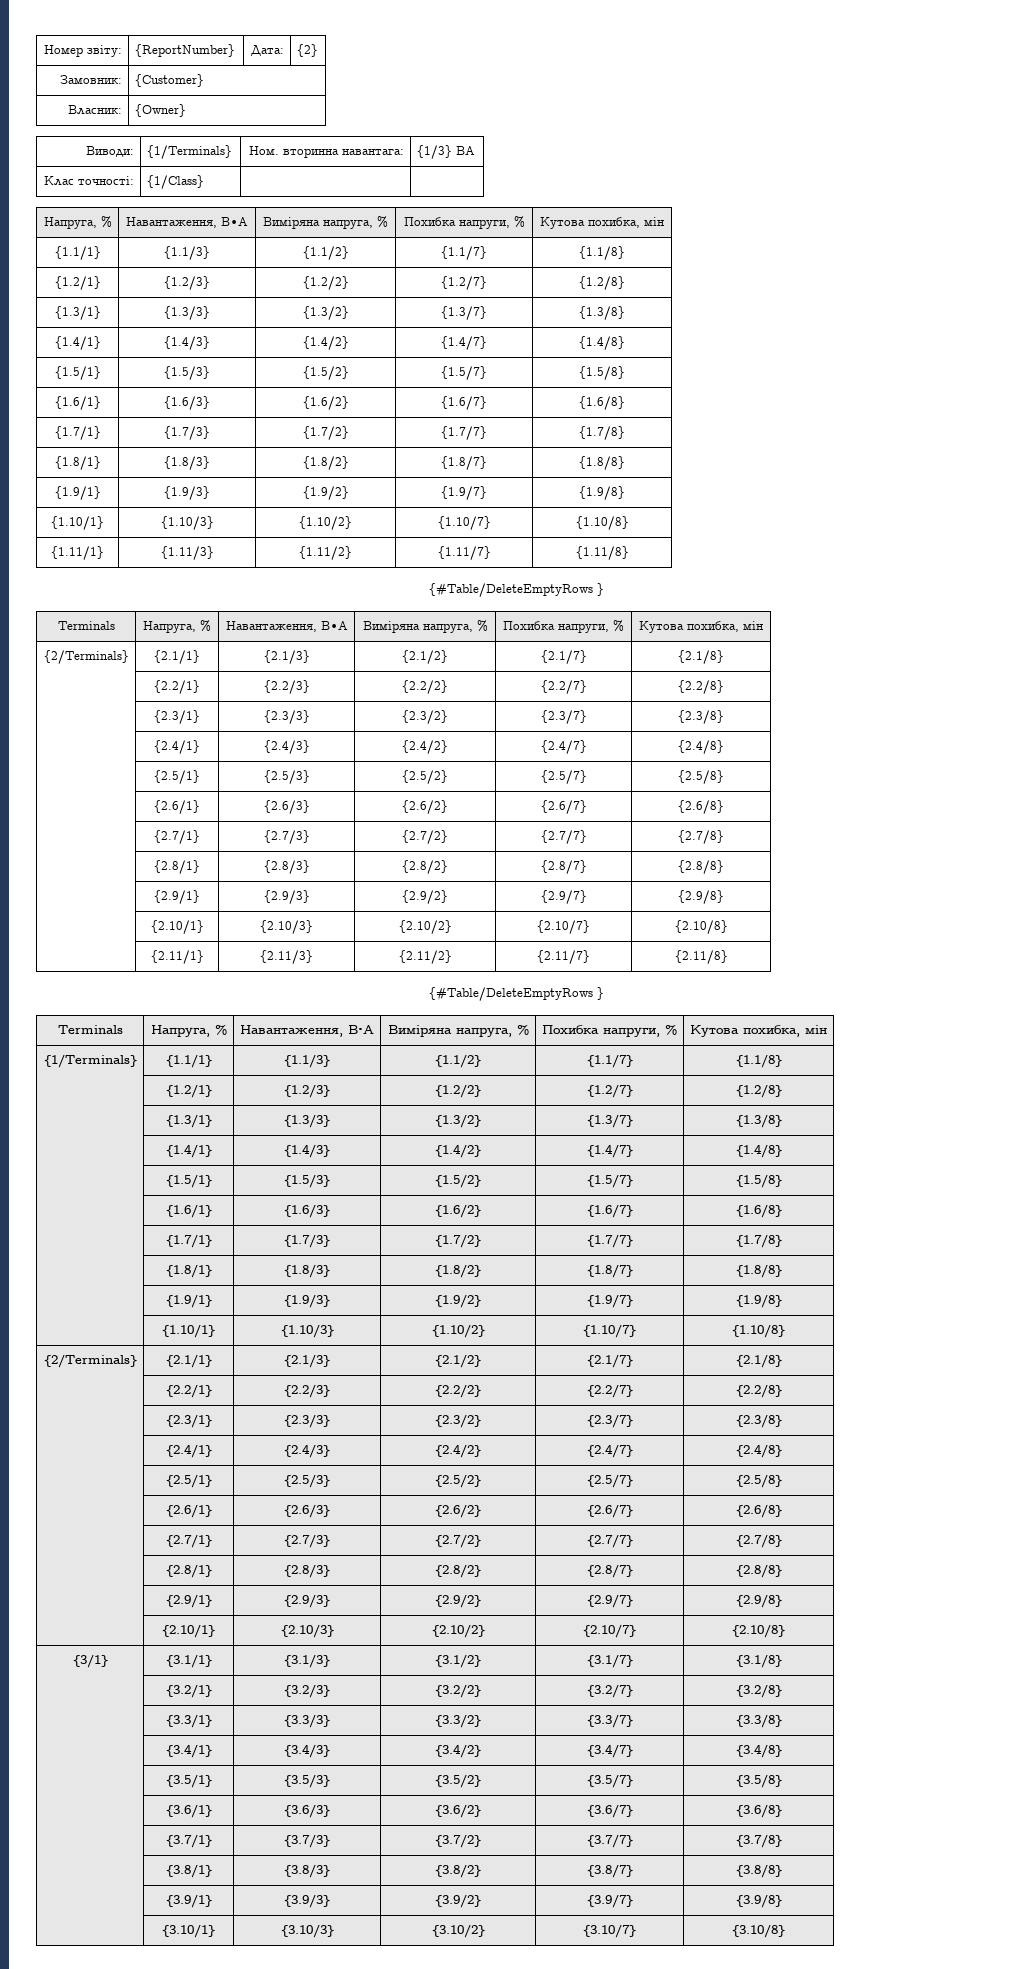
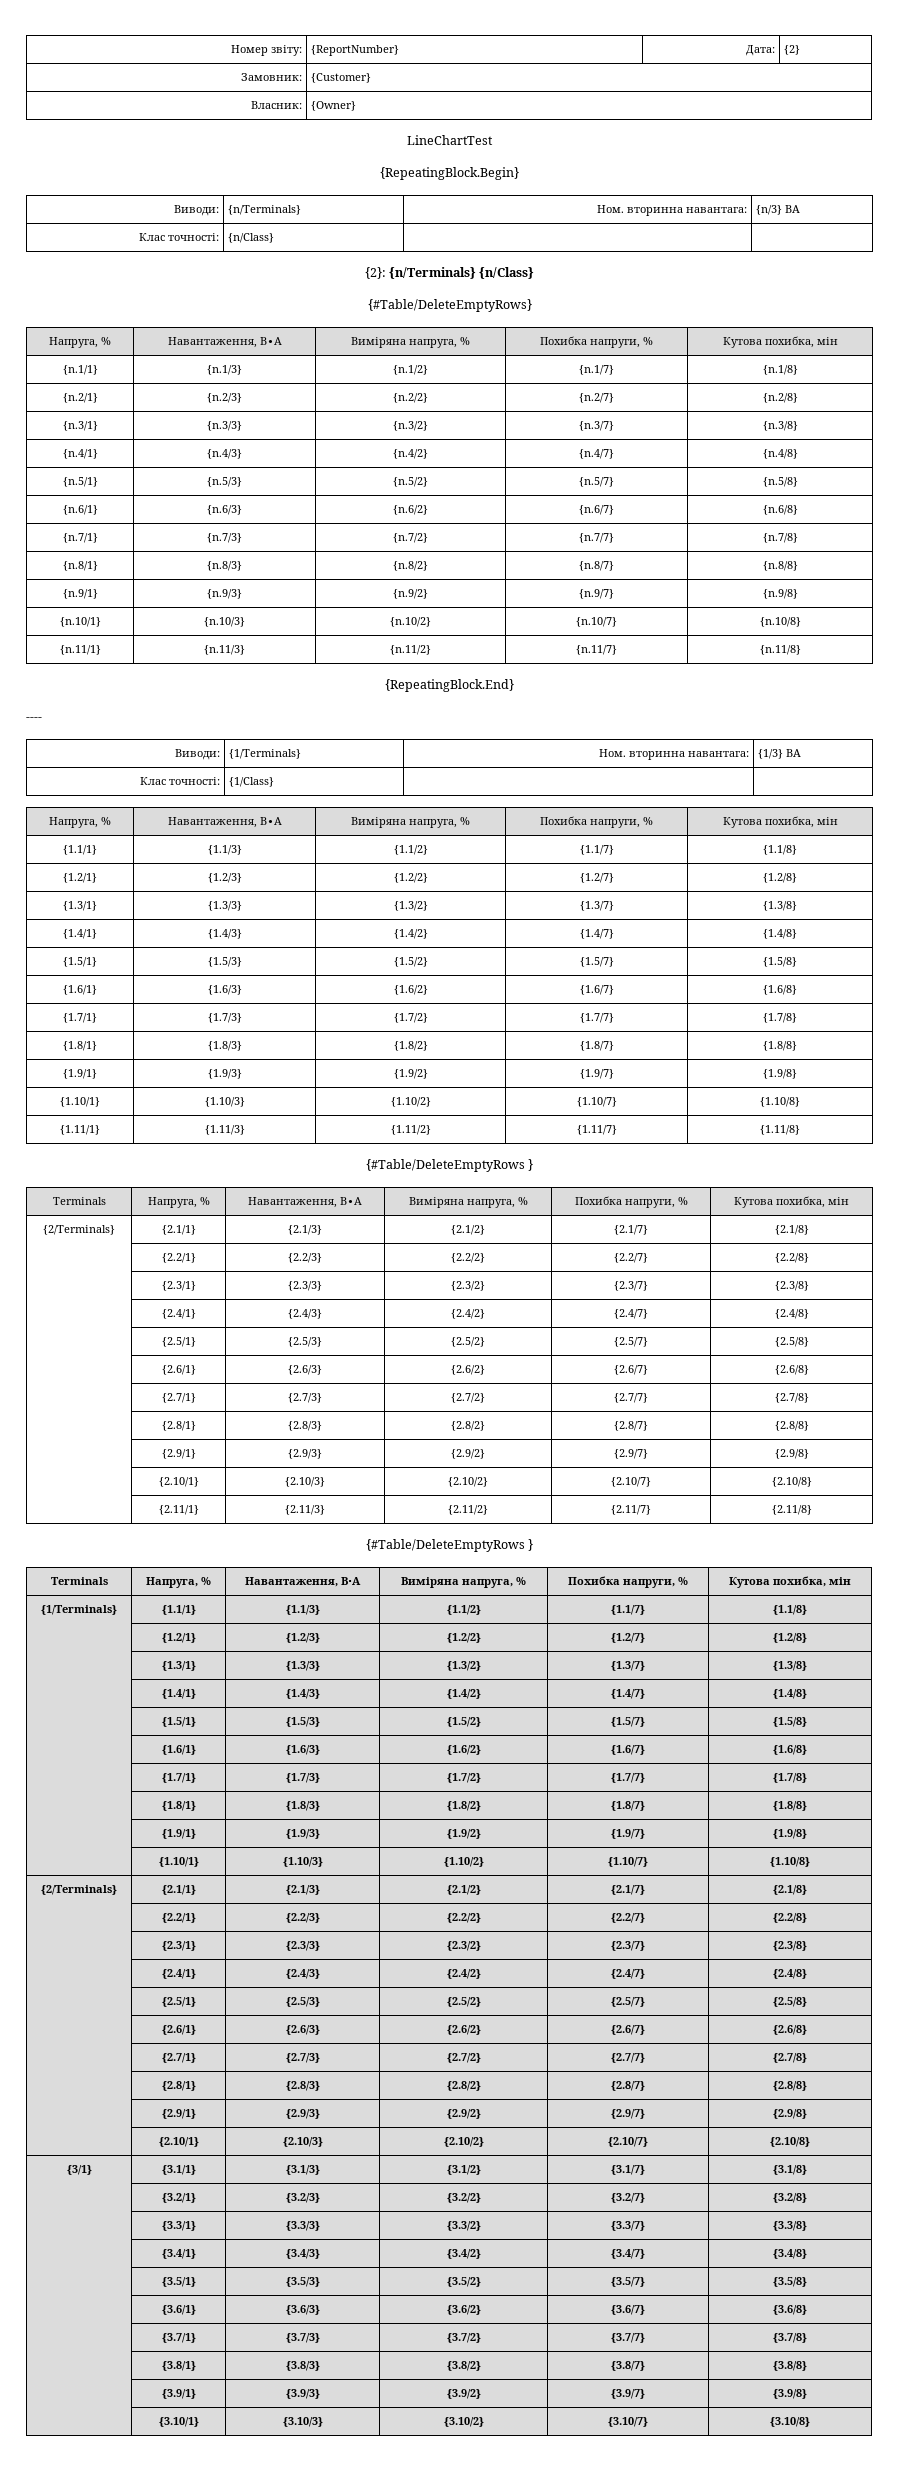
+ LineChartTest
+ {RepeatingBlock.Begin}
+ Виводи: | {n/Terminals} | Ном. вторинна навантага: | {n/3} ВА
+ Клас точності: | {n/Class} | |
+ {2}: {n/Terminals} {n/Class}
+ {#Table/DeleteEmptyRows}
+ Напруга, % | Навантаження, В∙А | Виміряна напруга, % | Похибка напруги, % | Кутова похибка, мін
+ {n.1/1} | {n.1/3} | {n.1/2} | {n.1/7} | {n.1/8}
+ {n.2/1} | {n.2/3} | {n.2/2} | {n.2/7} | {n.2/8}
+ {n.3/1} | {n.3/3} | {n.3/2} | {n.3/7} | {n.3/8}
+ {n.4/1} | {n.4/3} | {n.4/2} | {n.4/7} | {n.4/8}
+ {n.5/1} | {n.5/3} | {n.5/2} | {n.5/7} | {n.5/8}
+ {n.6/1} | {n.6/3} | {n.6/2} | {n.6/7} | {n.6/8}
+ {n.7/1} | {n.7/3} | {n.7/2} | {n.7/7} | {n.7/8}
+ {n.8/1} | {n.8/3} | {n.8/2} | {n.8/7} | {n.8/8}
+ {n.9/1} | {n.9/3} | {n.9/2} | {n.9/7} | {n.9/8}
+ {n.10/1} | {n.10/3} | {n.10/2} | {n.10/7} | {n.10/8}
+ {n.11/1} | {n.11/3} | {n.11/2} | {n.11/7} | {n.11/8}
+ {RepeatingBlock.End}
+ ----

